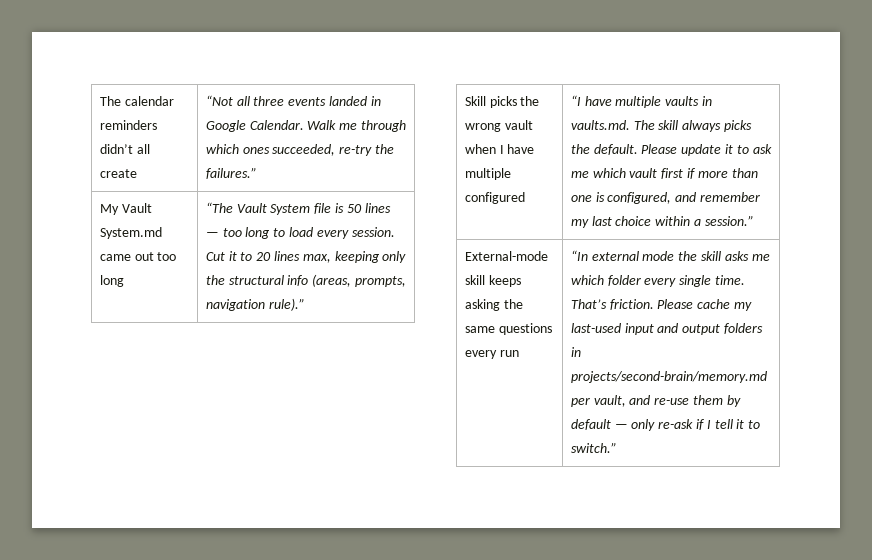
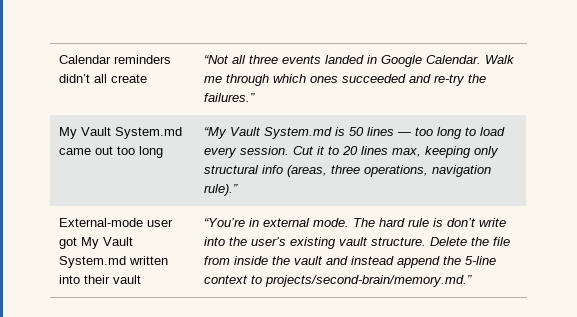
- The calendar reminders didn’t all create | “Not all three events landed in Google Calendar. Walk me through which ones succeeded, re-try the failures.”
+ Calendar reminders didn’t all create | “Not all three events landed in Google Calendar. Walk me through which ones succeeded and re-try the failures.”
- My Vault System.md came out too long | “The Vault System file is 50 lines — too long to load every session. Cut it to 20 lines max, keeping only the structural info (areas, prompts, navigation rule).”
+ My Vault System.md came out too long | “My Vault System.md is 50 lines — too long to load every session. Cut it to 20 lines max, keeping only structural info (areas, three operations, navigation rule).”
- Skill picks the wrong vault when I have multiple configured | “I have multiple vaults in vaults.md. The skill always picks the default. Please update it to ask me which vault first if more than one is configured, and remember my last choice within a session.”
- External-mode skill keeps asking the same questions every run | “In external mode the skill asks me which folder every single time. That’s friction. Please cache my last-used input and output folders in projects/second-brain/memory.md per vault, and re-use them by default — only re-ask if I tell it to switch.”
+ External-mode user got My Vault System.md written into their vault | “You’re in external mode. The hard rule is don’t write into the user’s existing vault structure. Delete the file from inside the vault and instead append the 5-line context to projects/second-brain/memory.md.”

